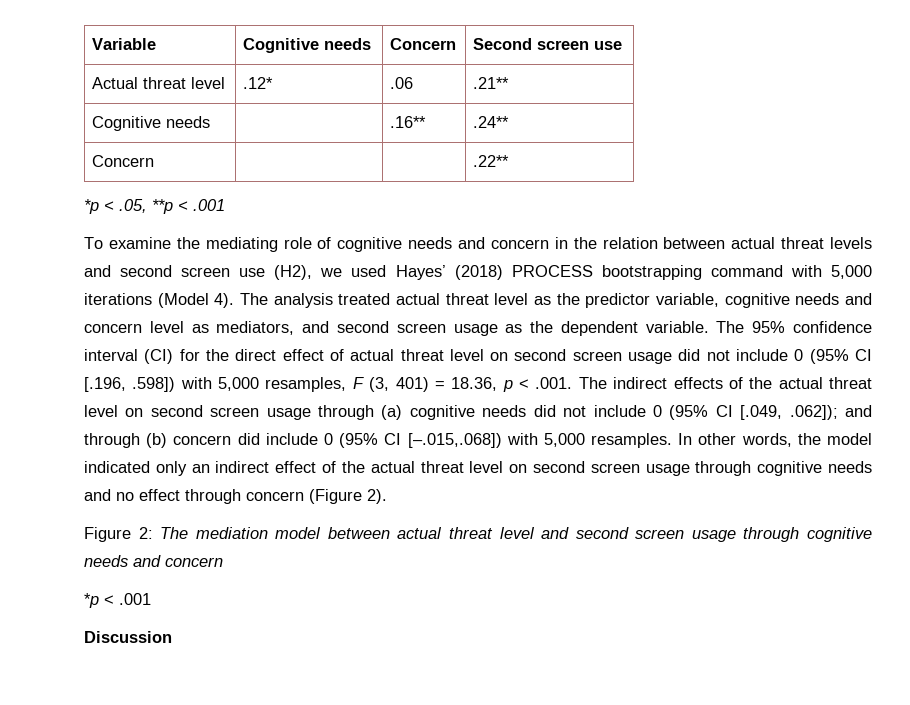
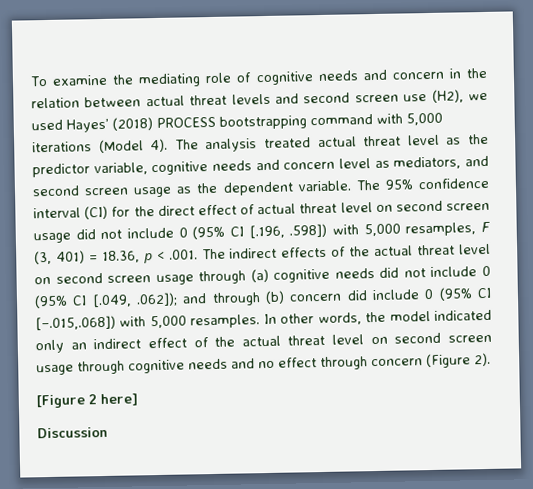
- Variable | Cognitive needs | Concern | Second screen use
- Actual threat level | .12* | .06 | .21**
- Cognitive needs | | .16** | .24**
- Concern | | | .22**
- *p < .05, **p < .001
- Figure 2: The mediation model between actual threat level and second screen usage through cognitive needs and concern
- *p < .001
+ [Figure 2 here]

